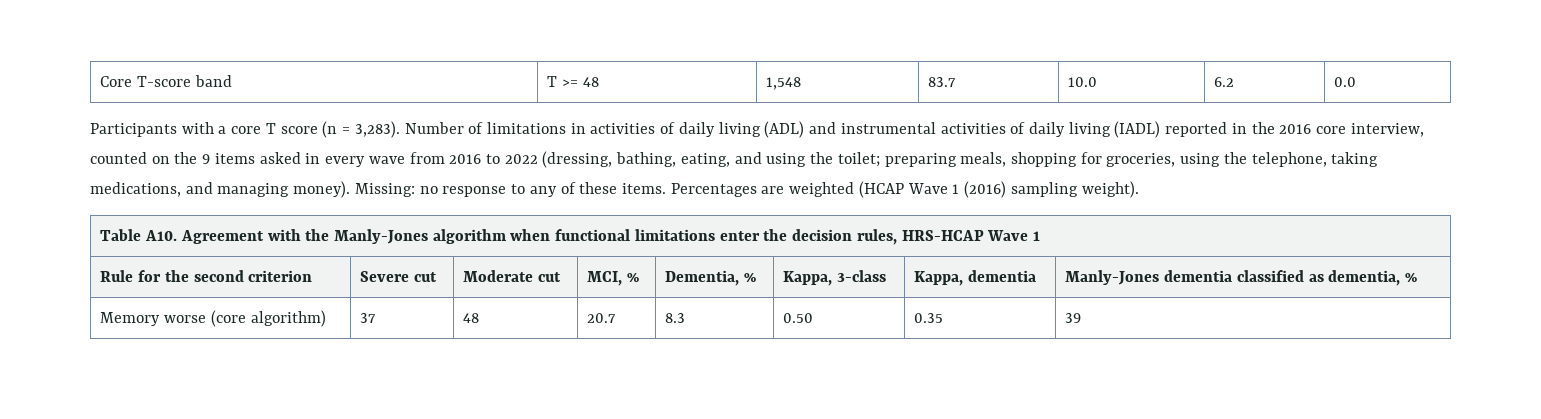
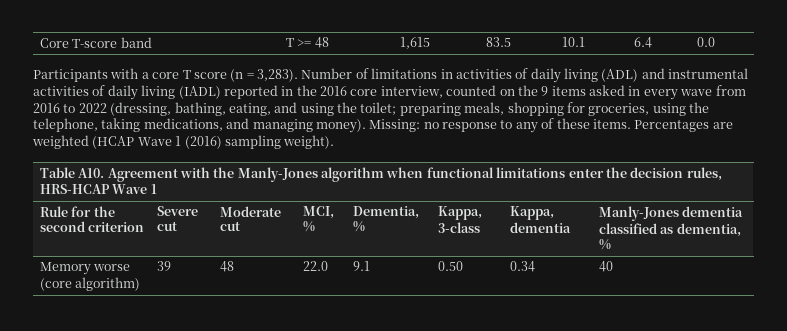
- Core T-score band | T >= 48 | 1,548 | 83.7 | 10.0 | 6.2 | 0.0
+ Core T-score band | T >= 48 | 1,615 | 83.5 | 10.1 | 6.4 | 0.0
- Memory worse (core algorithm) | 37 | 48 | 20.7 | 8.3 | 0.50 | 0.35 | 39
+ Memory worse (core algorithm) | 39 | 48 | 22.0 | 9.1 | 0.50 | 0.34 | 40

